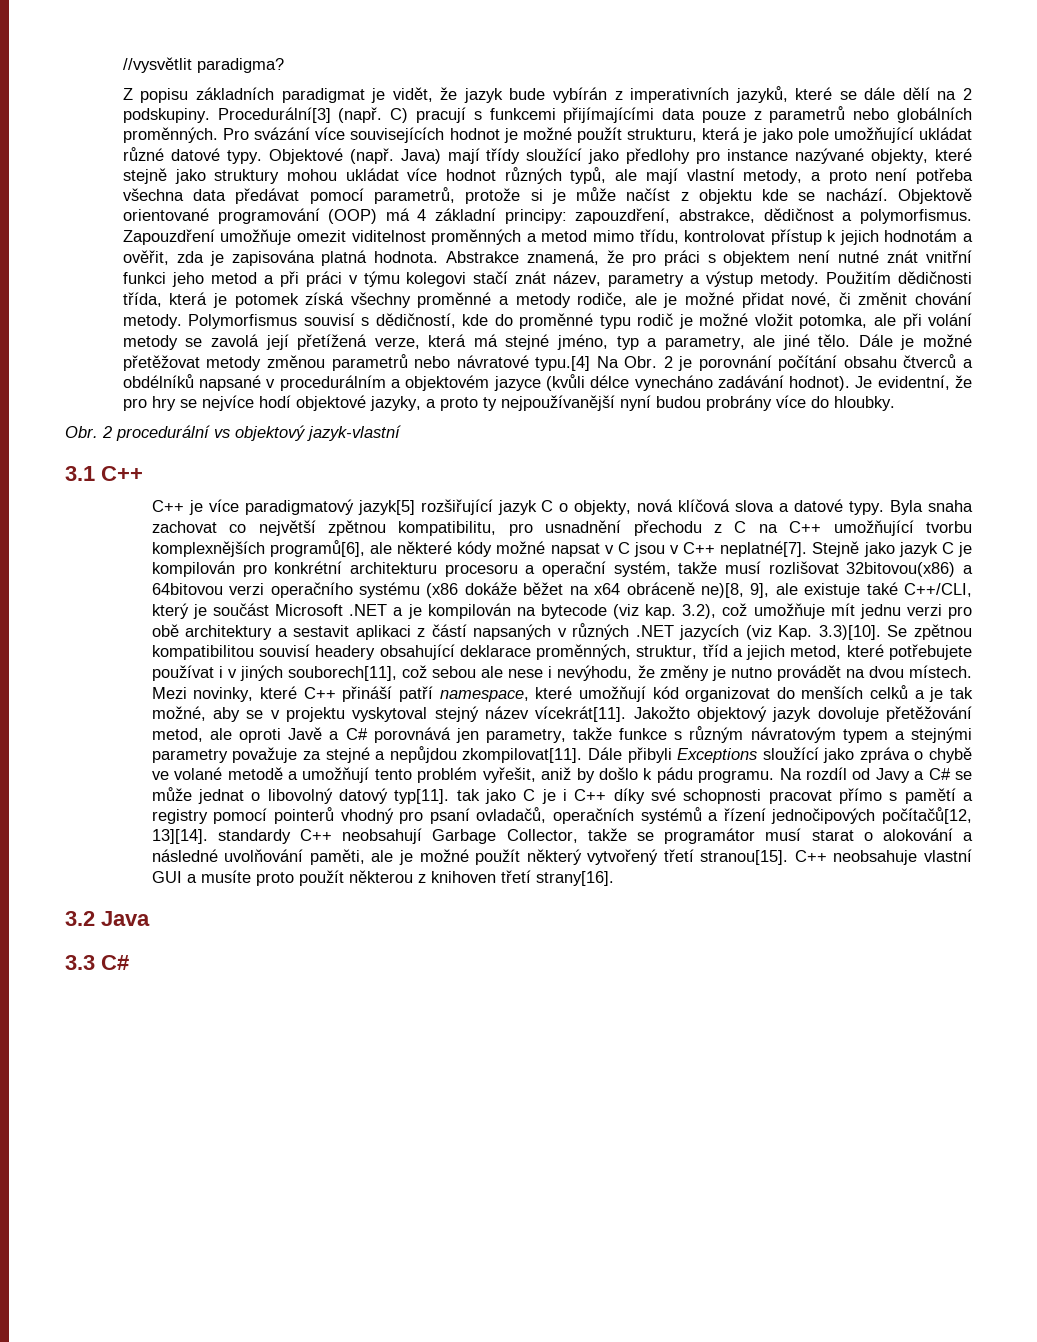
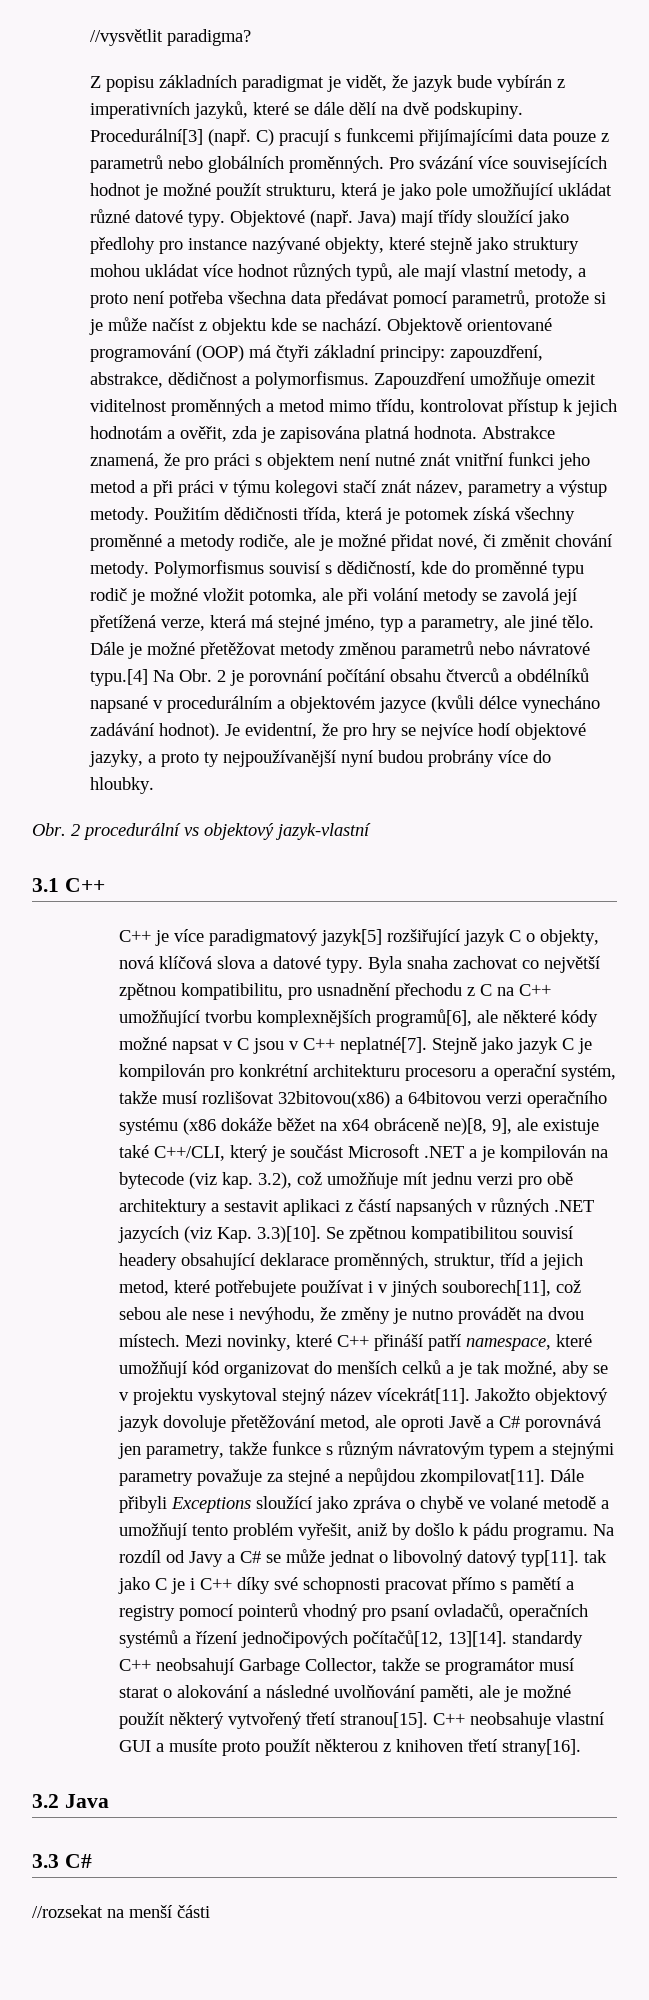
- Z popisu základních paradigmat je vidět, že jazyk bude vybírán z imperativních jazyků, které se dále dělí na 2 podskupiny.
+ Z popisu základních paradigmat je vidět, že jazyk bude vybírán z imperativních jazyků, které se dále dělí na dvě podskupiny.
- Objektově orientované programování (OOP) má 4 základní principy: zapouzdření, abstrakce, dědičnost a polymorfismus.
+ Objektově orientované programování (OOP) má čtyři základní principy: zapouzdření, abstrakce, dědičnost a polymorfismus.
+ //rozsekat na menší části

